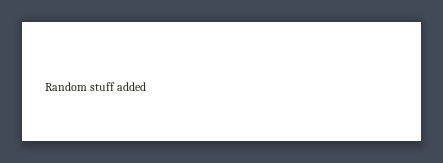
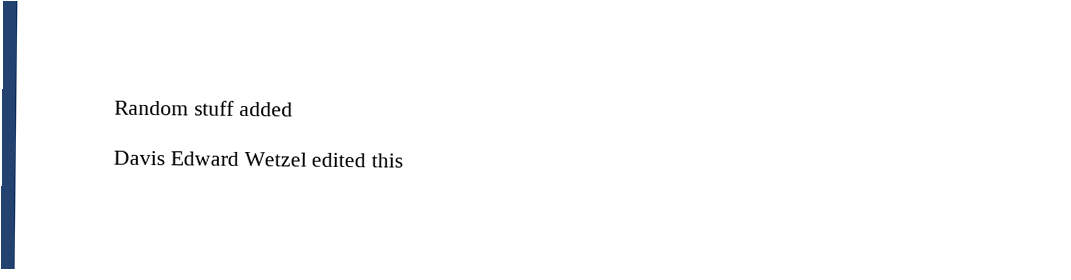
+ Davis Edward Wetzel edited this

